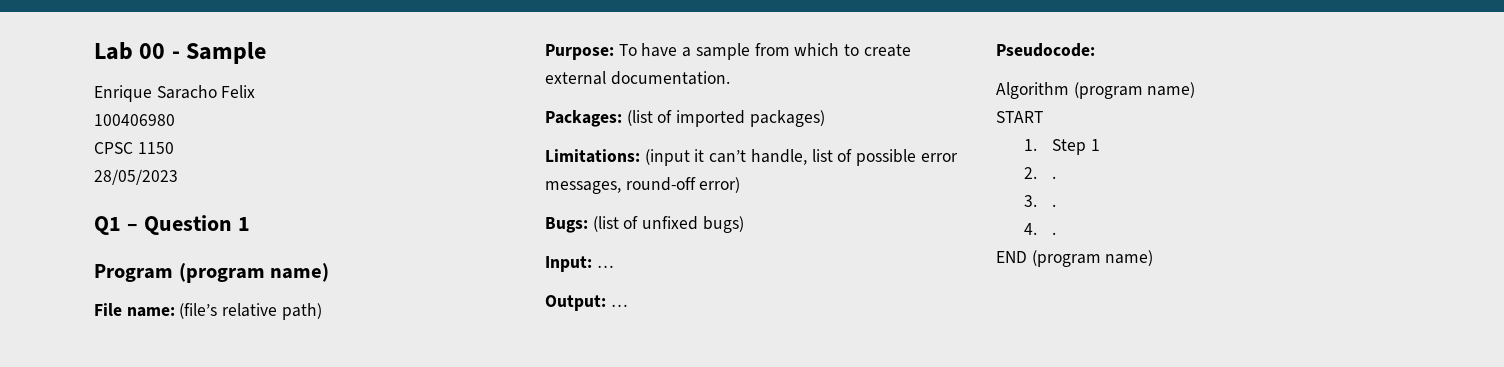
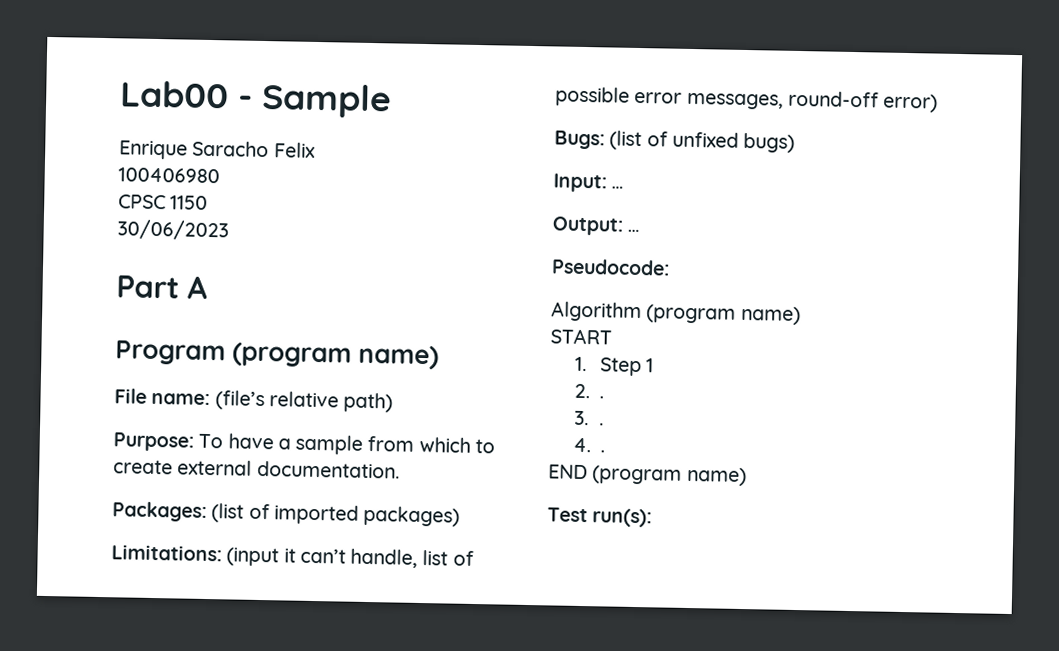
- Lab 00 - Sample
+ Lab00 - Sample
- 28/05/2023
- Q1 – Question 1
+ 30/06/2023
+ Part A
+ Test run(s):

